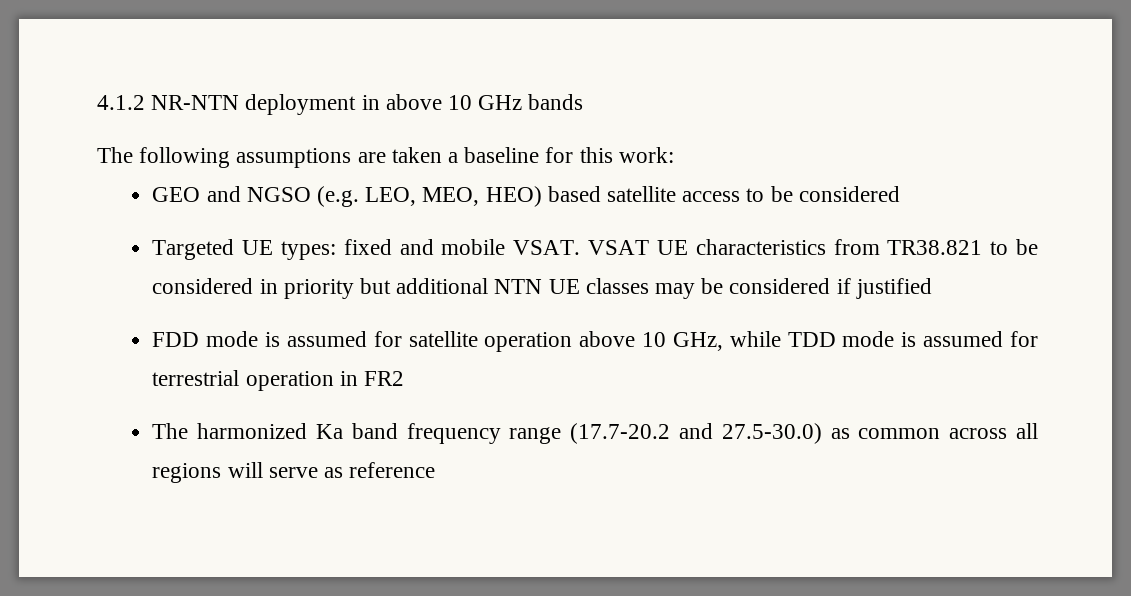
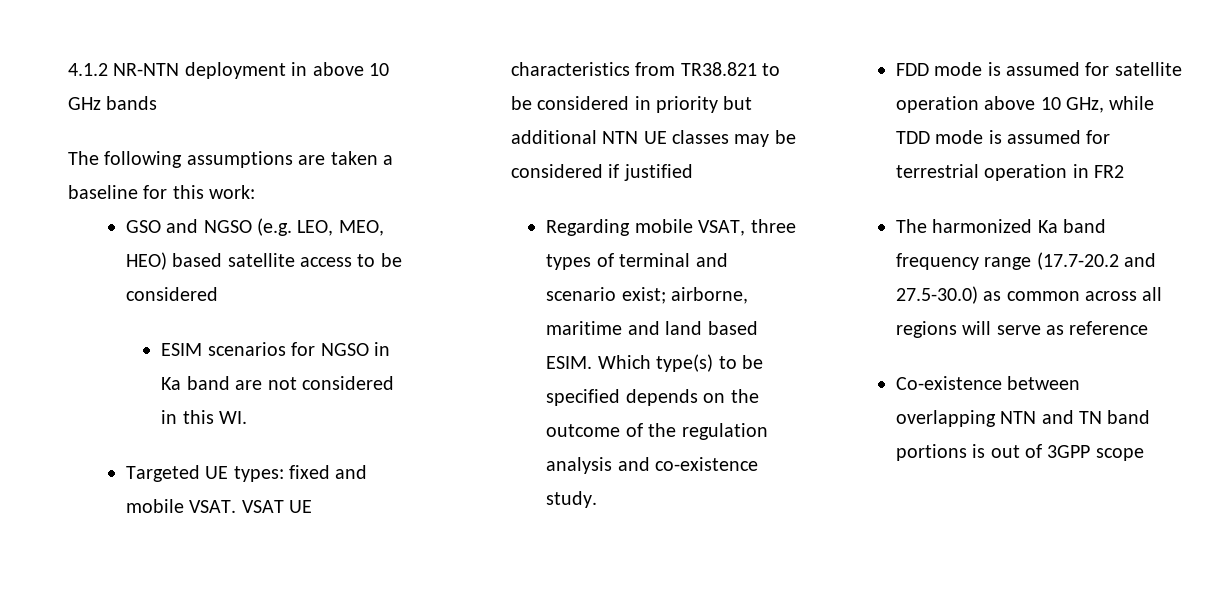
- GEO and NGSO (e.g. LEO, MEO, HEO) based satellite access to be considered
+ GSO and NGSO (e.g. LEO, MEO, HEO) based satellite access to be considered
+ ESIM scenarios for NGSO in Ka band are not considered in this WI.
+ Regarding mobile VSAT, three types of terminal and scenario exist; airborne, maritime and land based ESIM. Which type(s) to be specified depends on the outcome of the regulation analysis and co-existence study.
+ Co-existence between overlapping NTN and TN band portions is out of 3GPP scope

